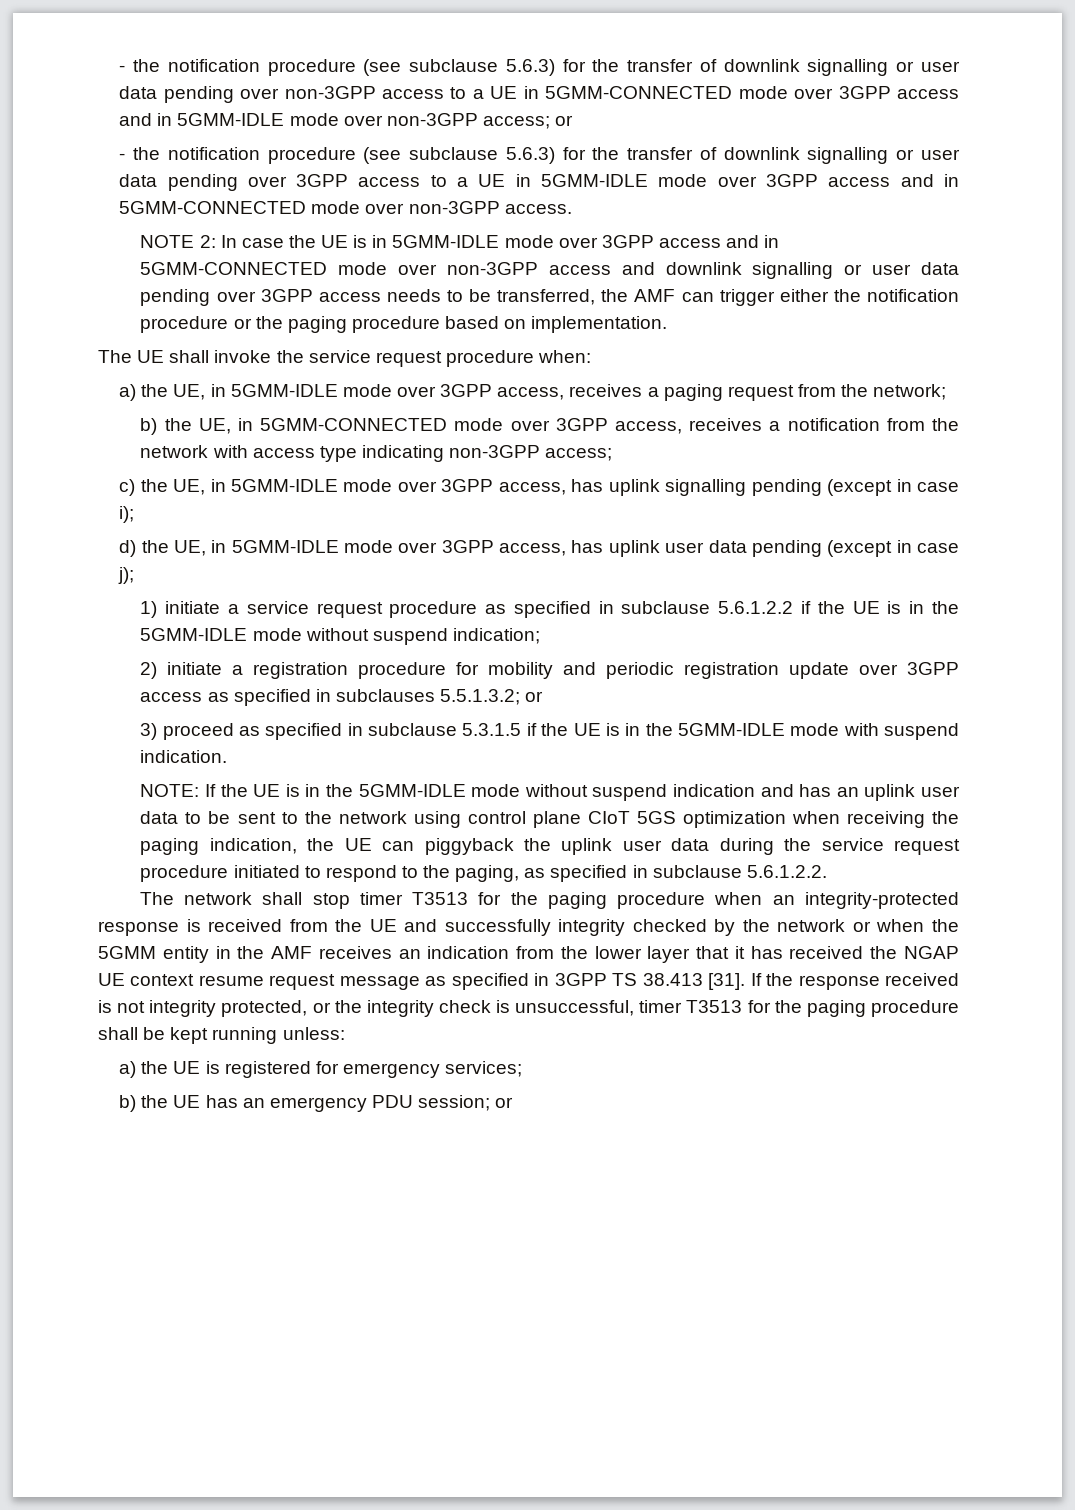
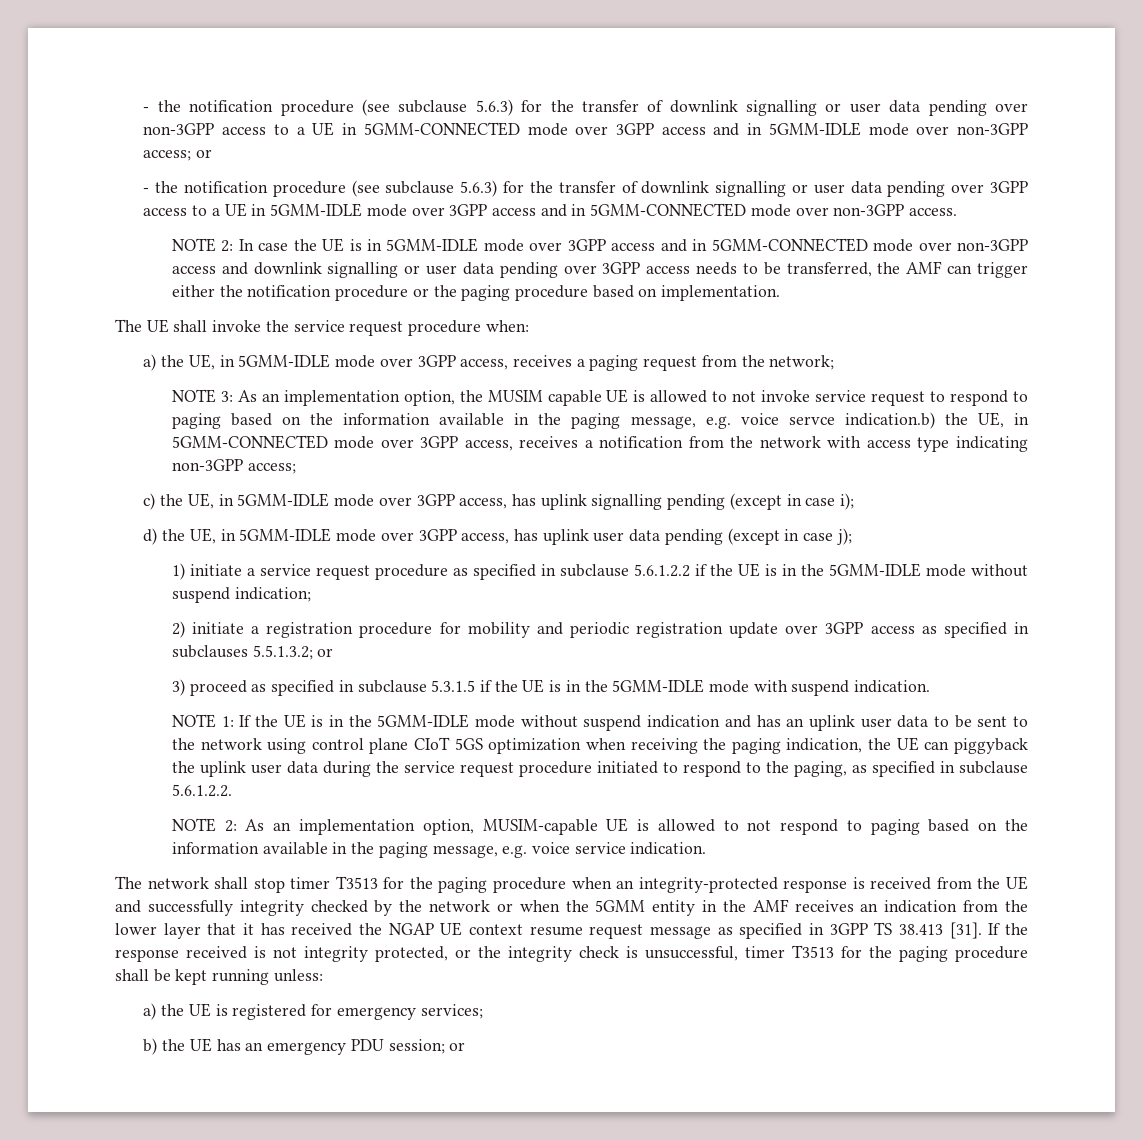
- b) the UE, in 5GMM-CONNECTED mode over 3GPP access, receives a notification from the network with access type indicating non-3GPP access;
+ NOTE 3: As an implementation option, the MUSIM capable UE is allowed to not invoke service request to respond to paging based on the information available in the paging message, e.g. voice servce indication.b) the UE, in 5GMM-CONNECTED mode over 3GPP access, receives a notification from the network with access type indicating non-3GPP access;
- NOTE: If the UE is in the 5GMM-IDLE mode without suspend indication and has an uplink user data to be sent to the network using control plane CIoT 5GS optimization when receiving the paging indication, the UE can piggyback the uplink user data during the service request procedure initiated to respond to the paging, as specified in subclause 5.6.1.2.2.
+ NOTE 1: If the UE is in the 5GMM-IDLE mode without suspend indication and has an uplink user data to be sent to the network using control plane CIoT 5GS optimization when receiving the paging indication, the UE can piggyback the uplink user data during the service request procedure initiated to respond to the paging, as specified in subclause 5.6.1.2.2.
+ NOTE 2: As an implementation option, MUSIM-capable UE is allowed to not respond to paging based on the information available in the paging message, e.g. voice service indication.

